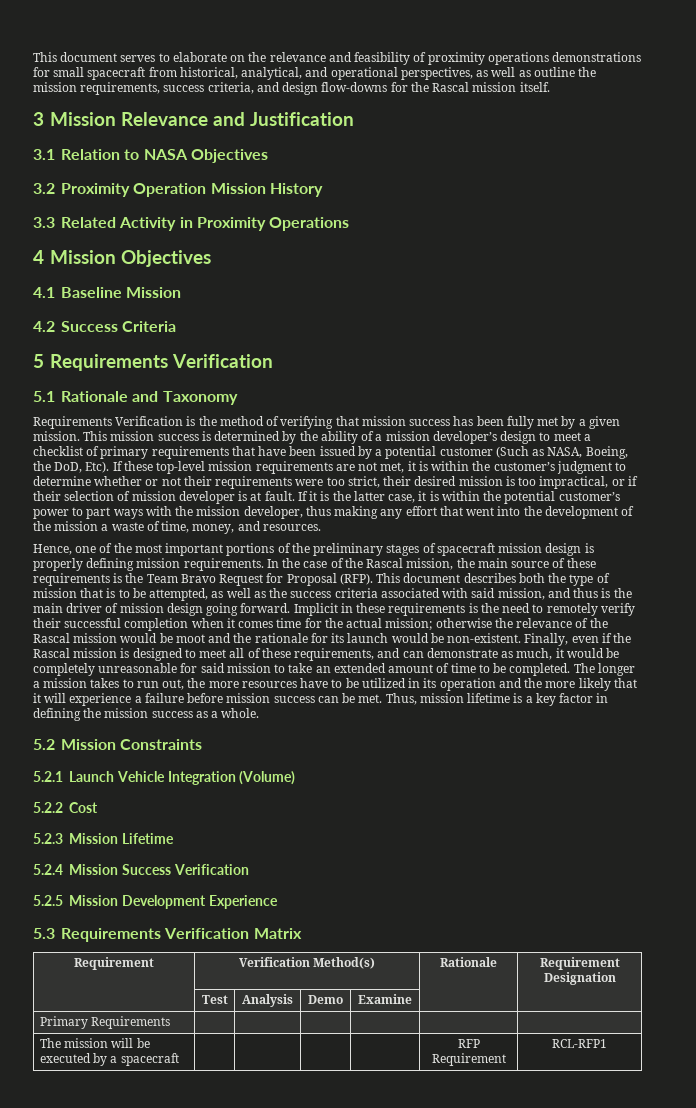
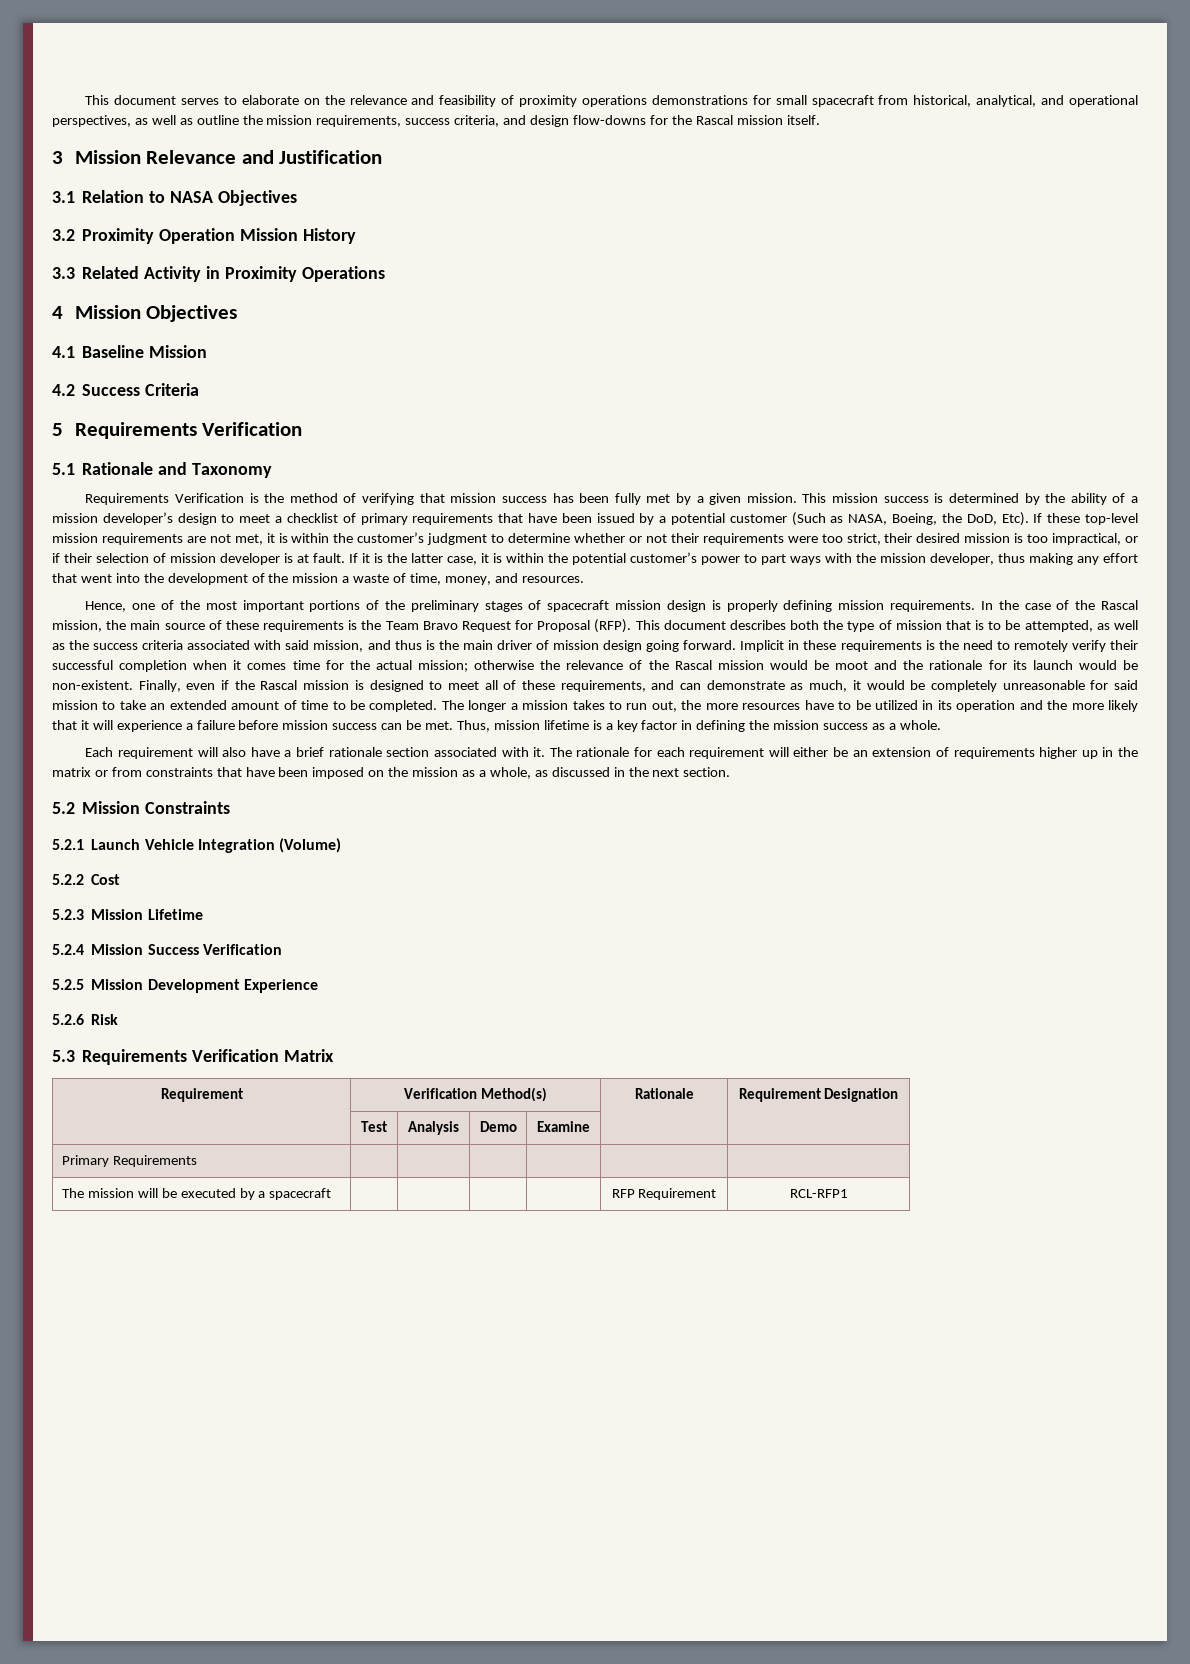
+ Each requirement will also have a brief rationale section associated with it. The rationale for each requirement will either be an extension of requirements higher up in the matrix or from constraints that have been imposed on the mission as a whole, as discussed in the next section.
+ 5.2.6 Risk

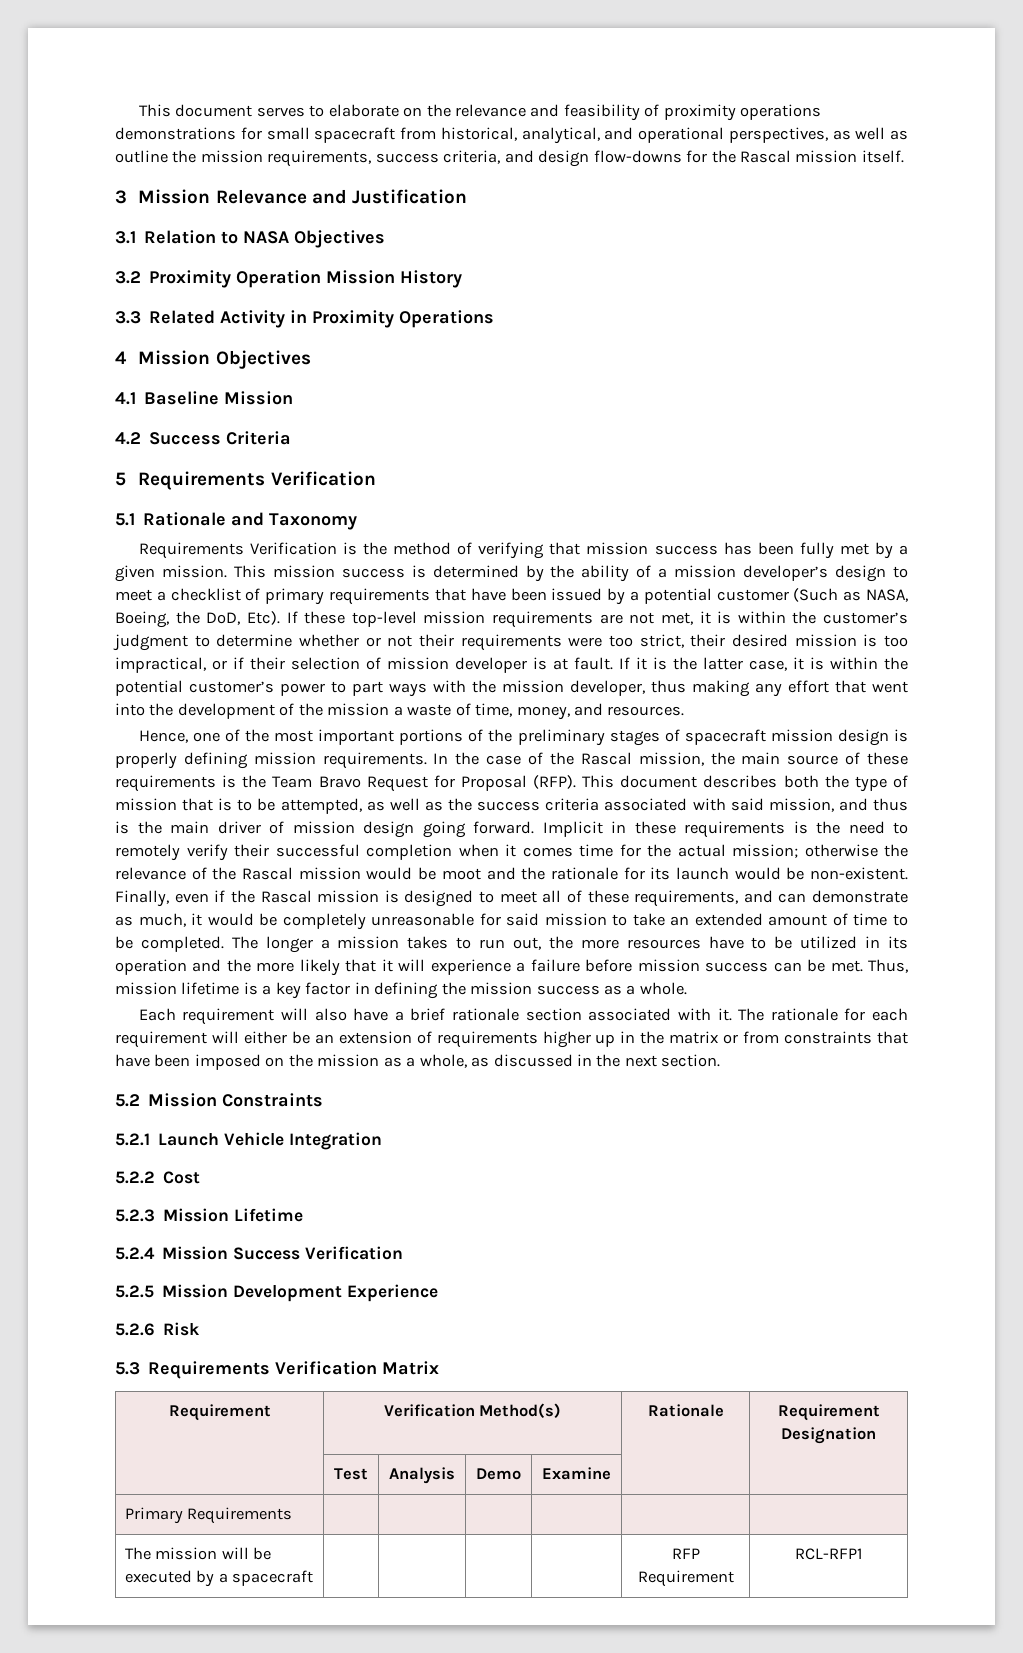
- 5.2.1 Launch Vehicle Integration (Volume)
+ 5.2.1 Launch Vehicle Integration

